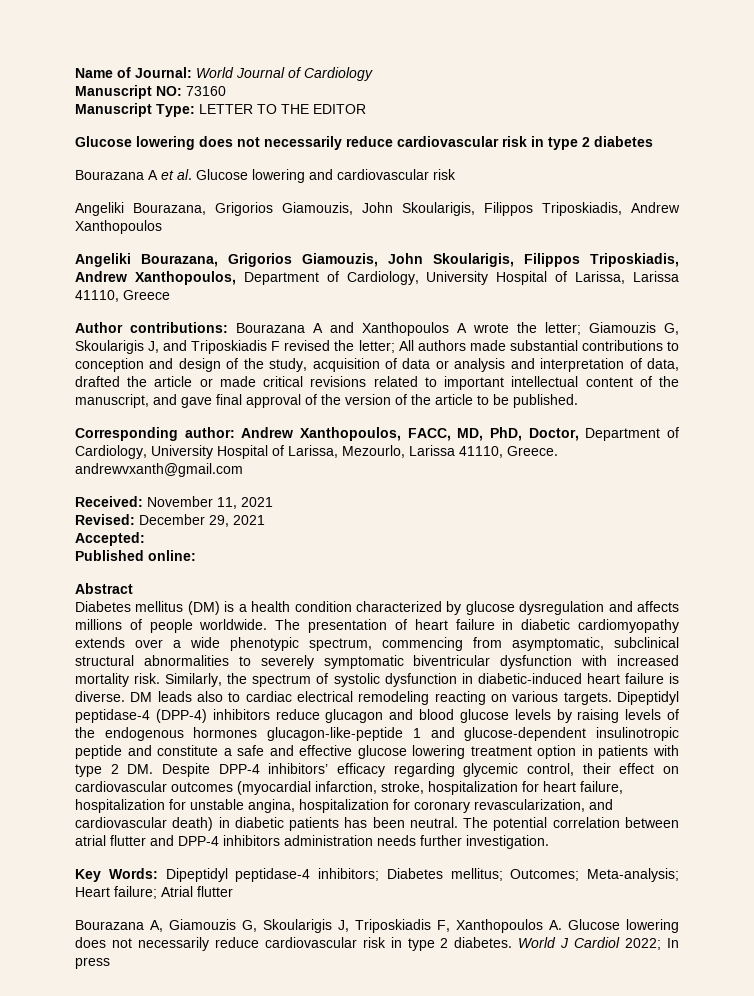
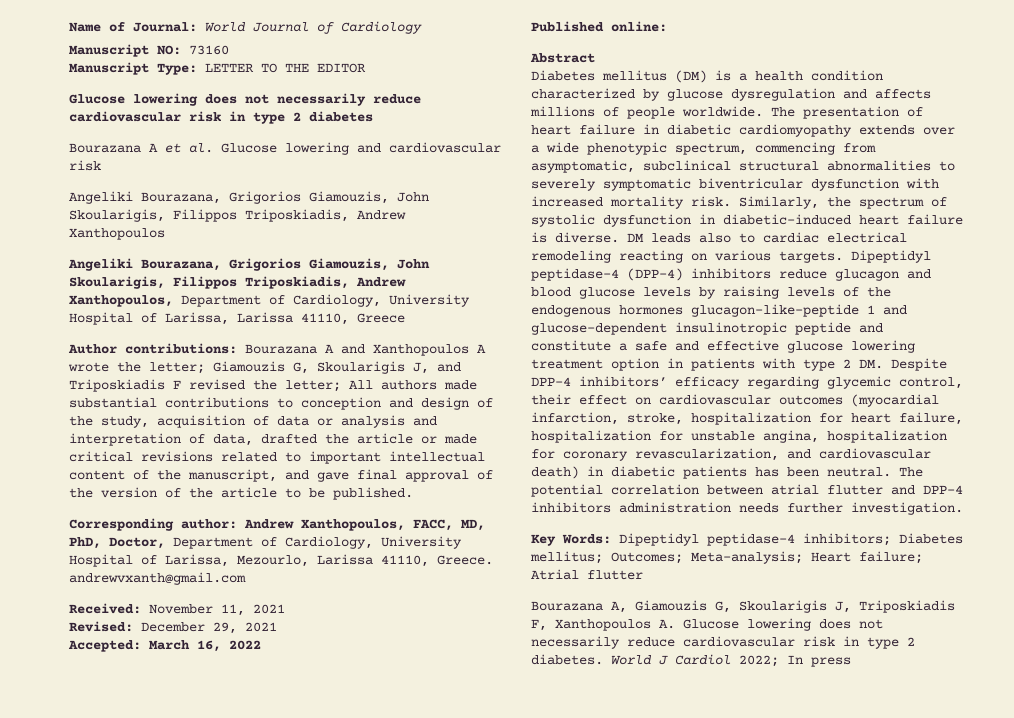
- Accepted:
+ Accepted: March 16, 2022

